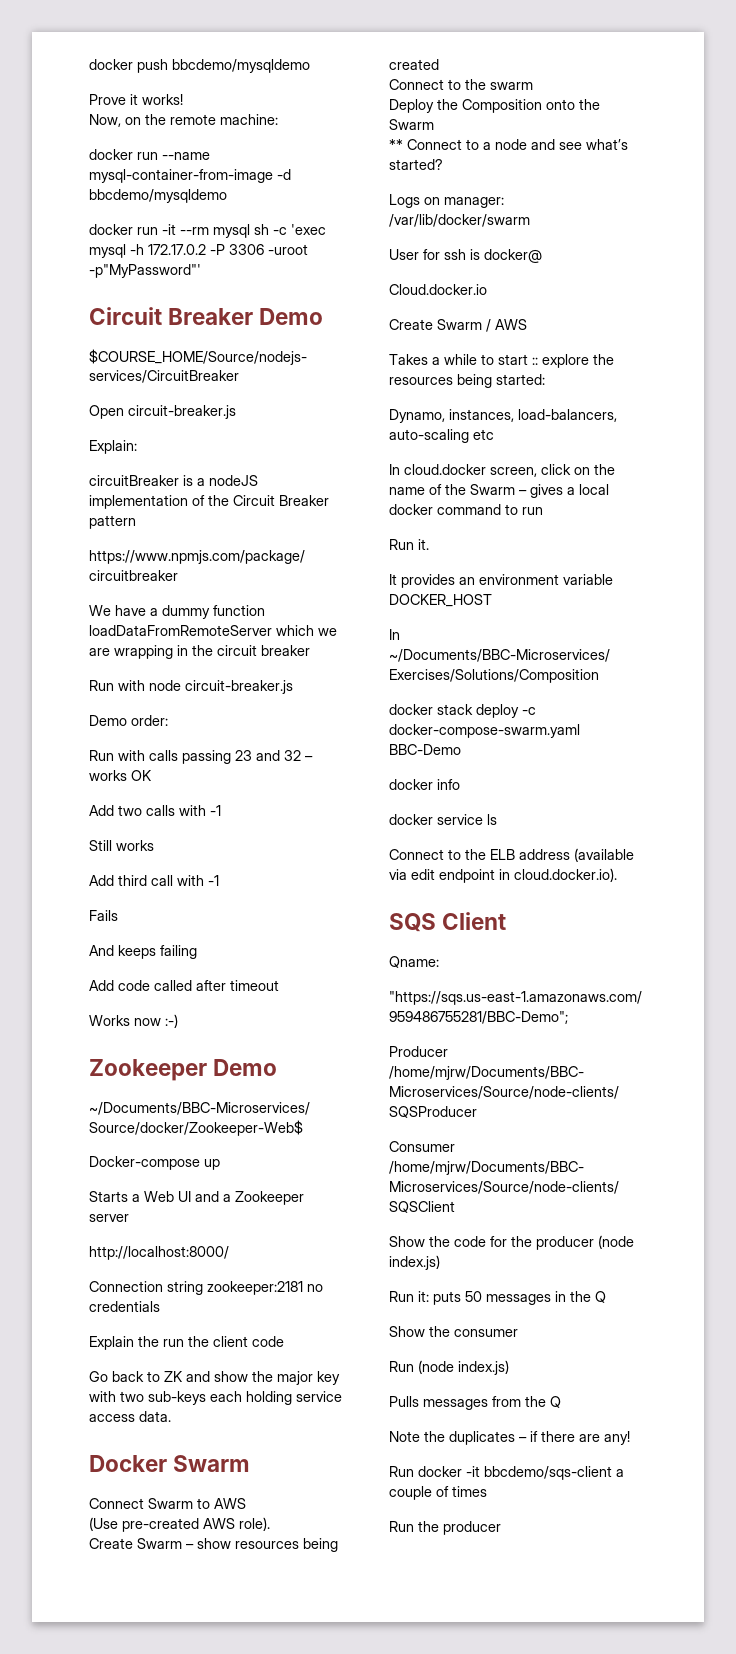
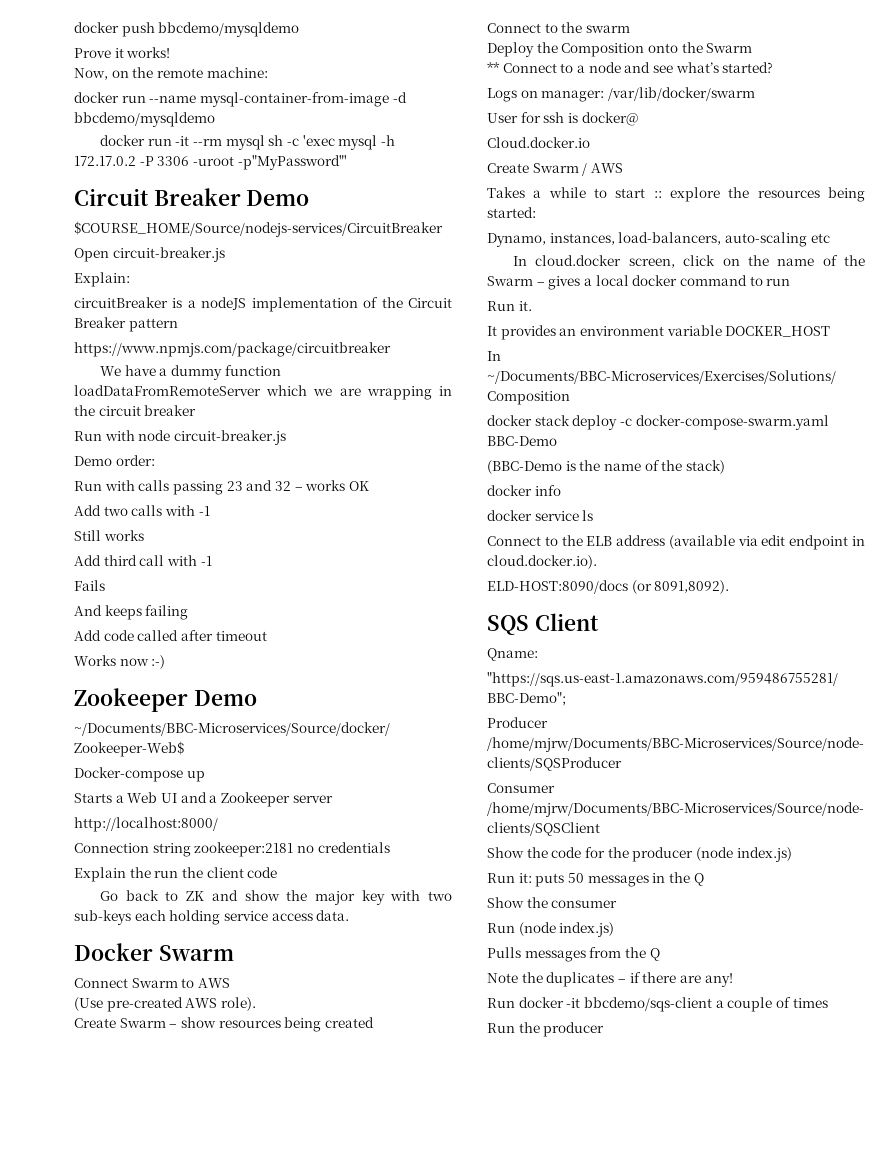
+ (BBC-Demo is the name of the stack)
+ ELD-HOST:8090/docs (or 8091,8092).

